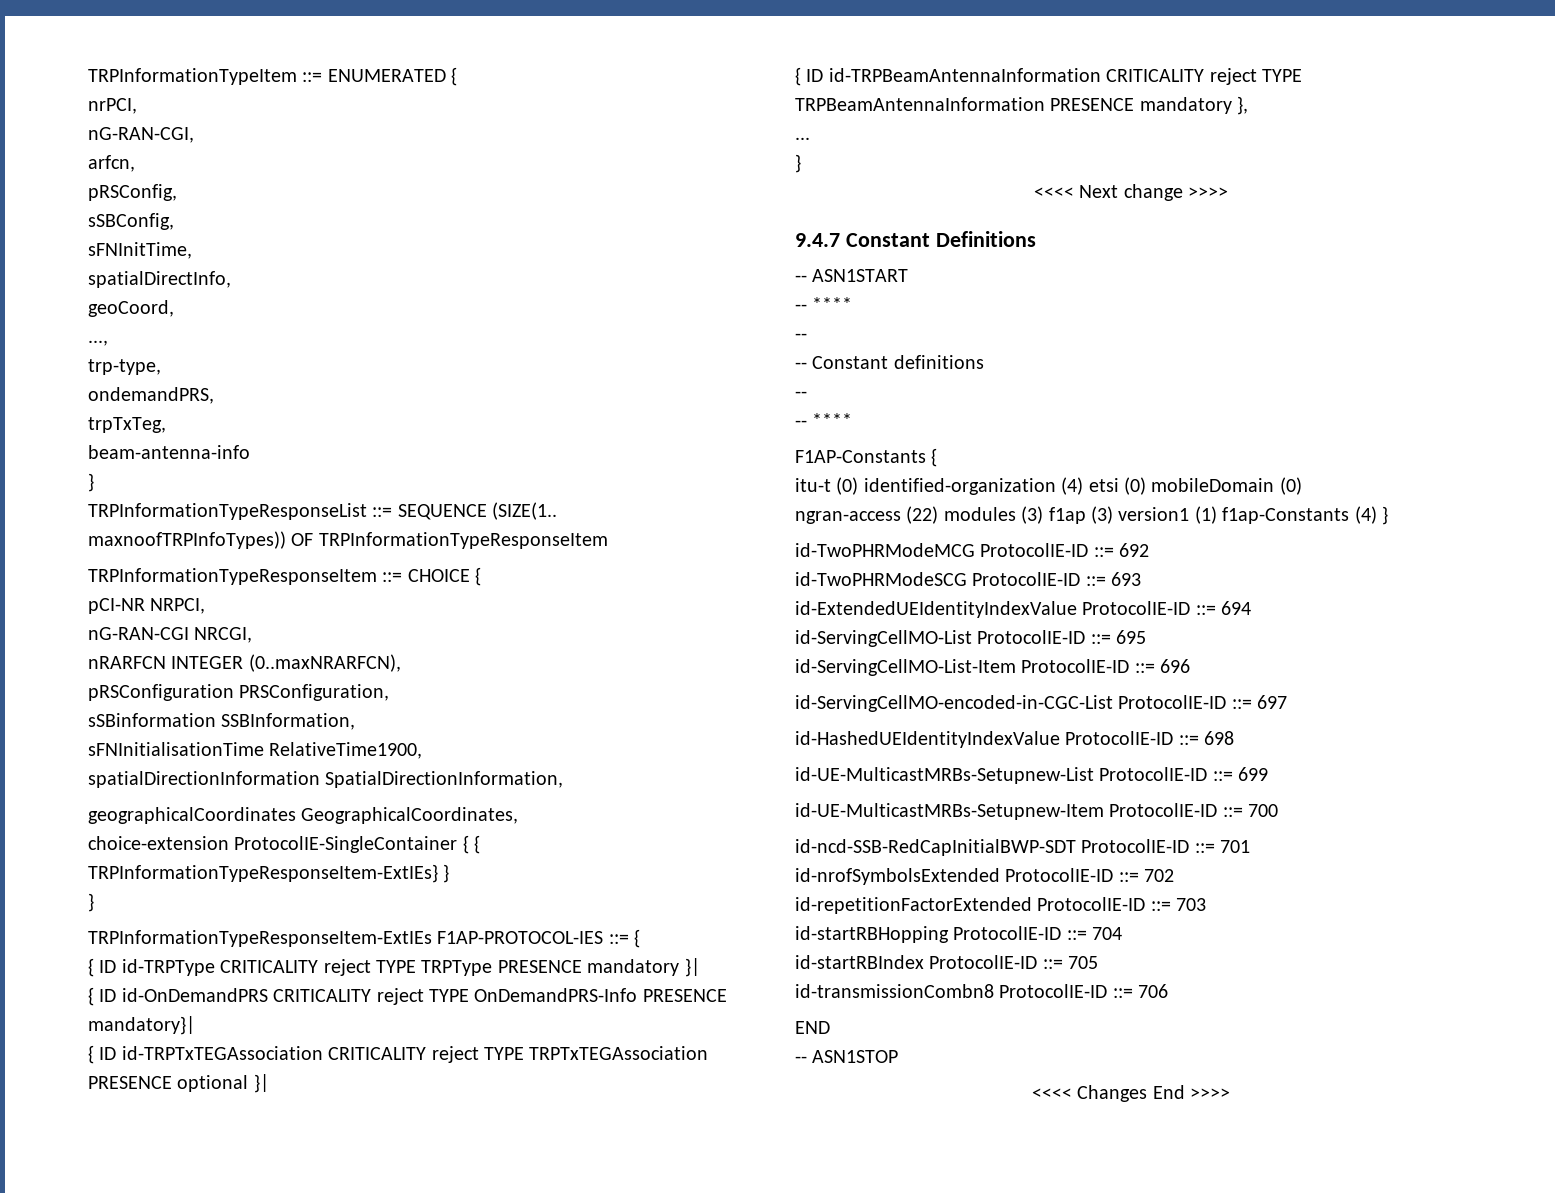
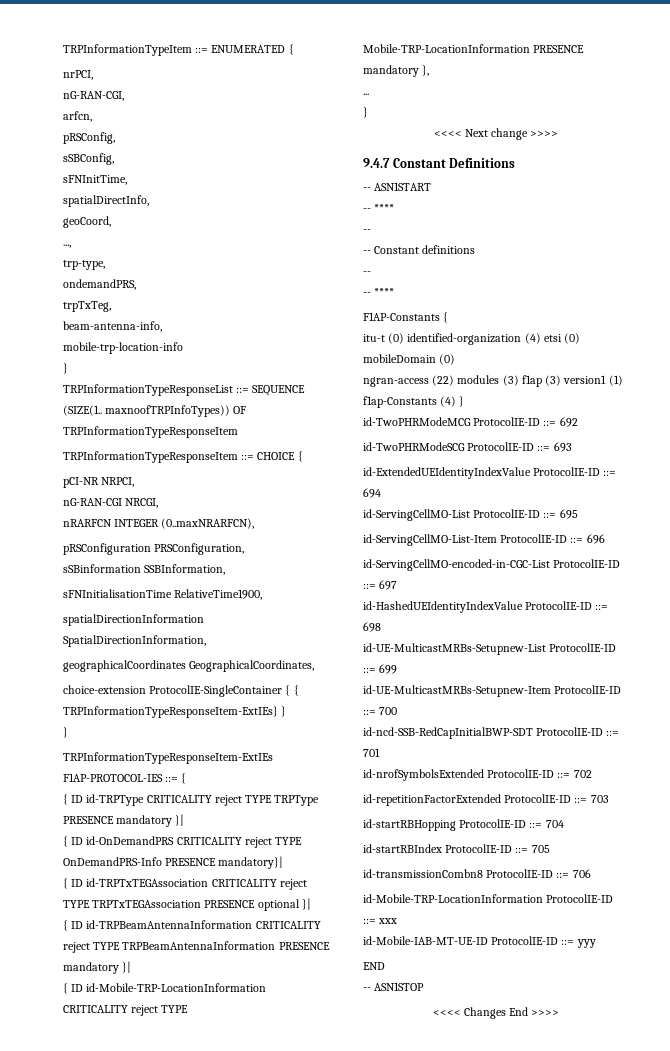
- beam-antenna-info
+ beam-antenna-info,
+ mobile-trp-location-info
- { ID id-TRPBeamAntennaInformation CRITICALITY reject TYPE TRPBeamAntennaInformation PRESENCE mandatory },
+ { ID id-TRPBeamAntennaInformation CRITICALITY reject TYPE TRPBeamAntennaInformation PRESENCE mandatory }|
+ { ID id-Mobile-TRP-LocationInformation CRITICALITY reject TYPE Mobile-TRP-LocationInformation PRESENCE mandatory },
+ id-Mobile-TRP-LocationInformation ProtocolIE-ID ::= xxx
+ id-Mobile-IAB-MT-UE-ID ProtocolIE-ID ::= yyy

